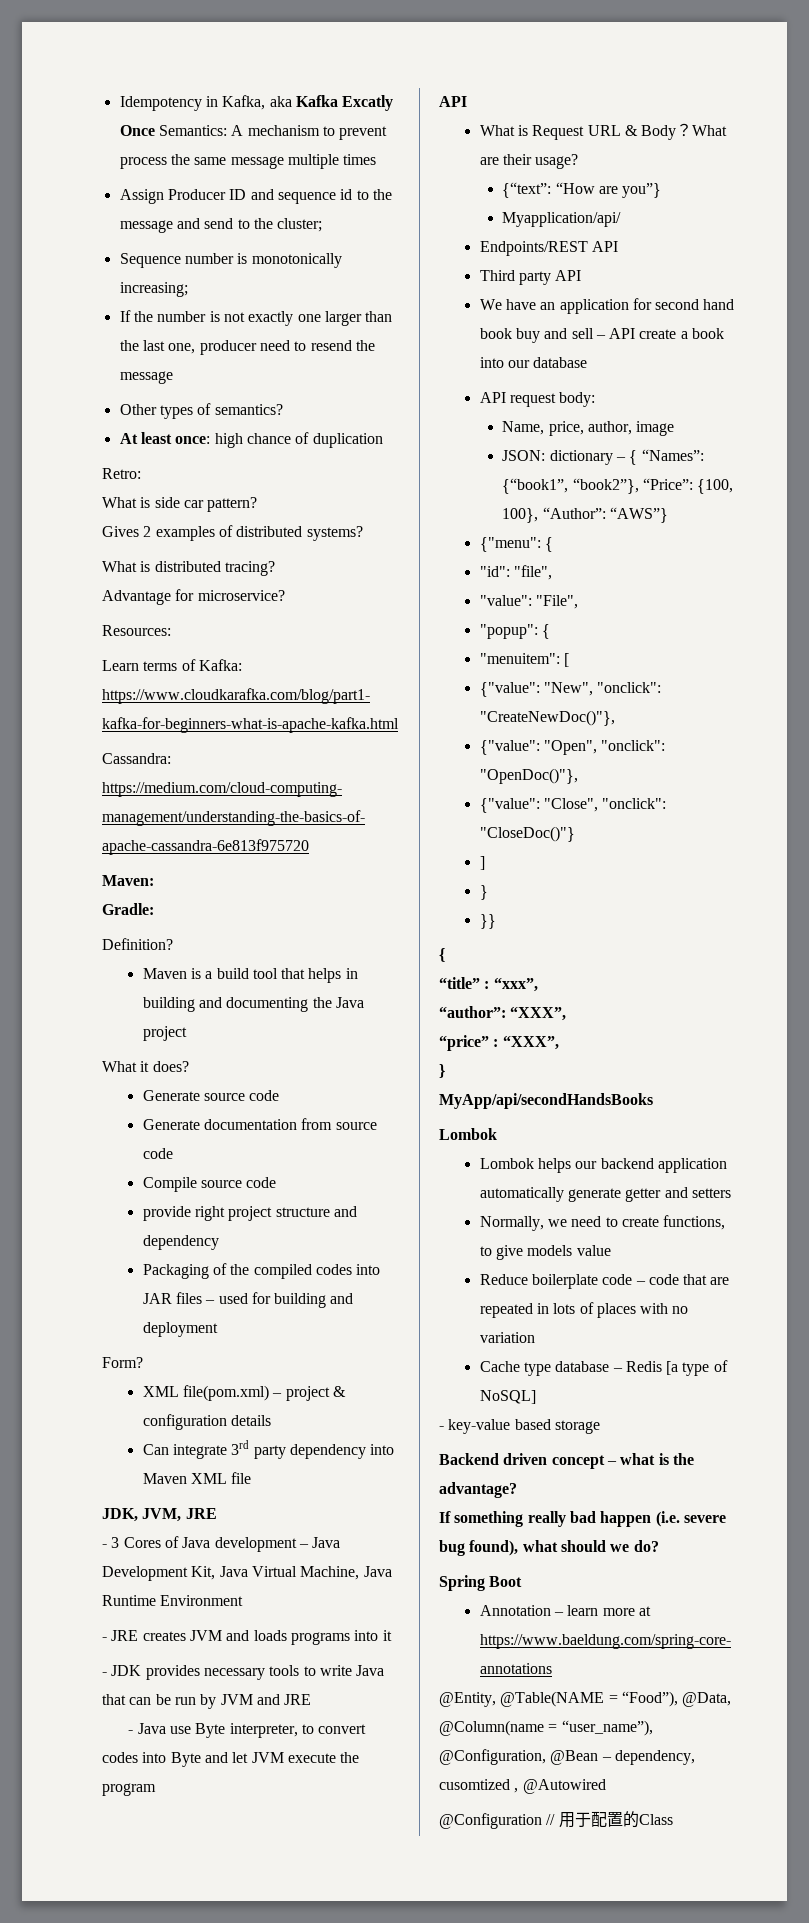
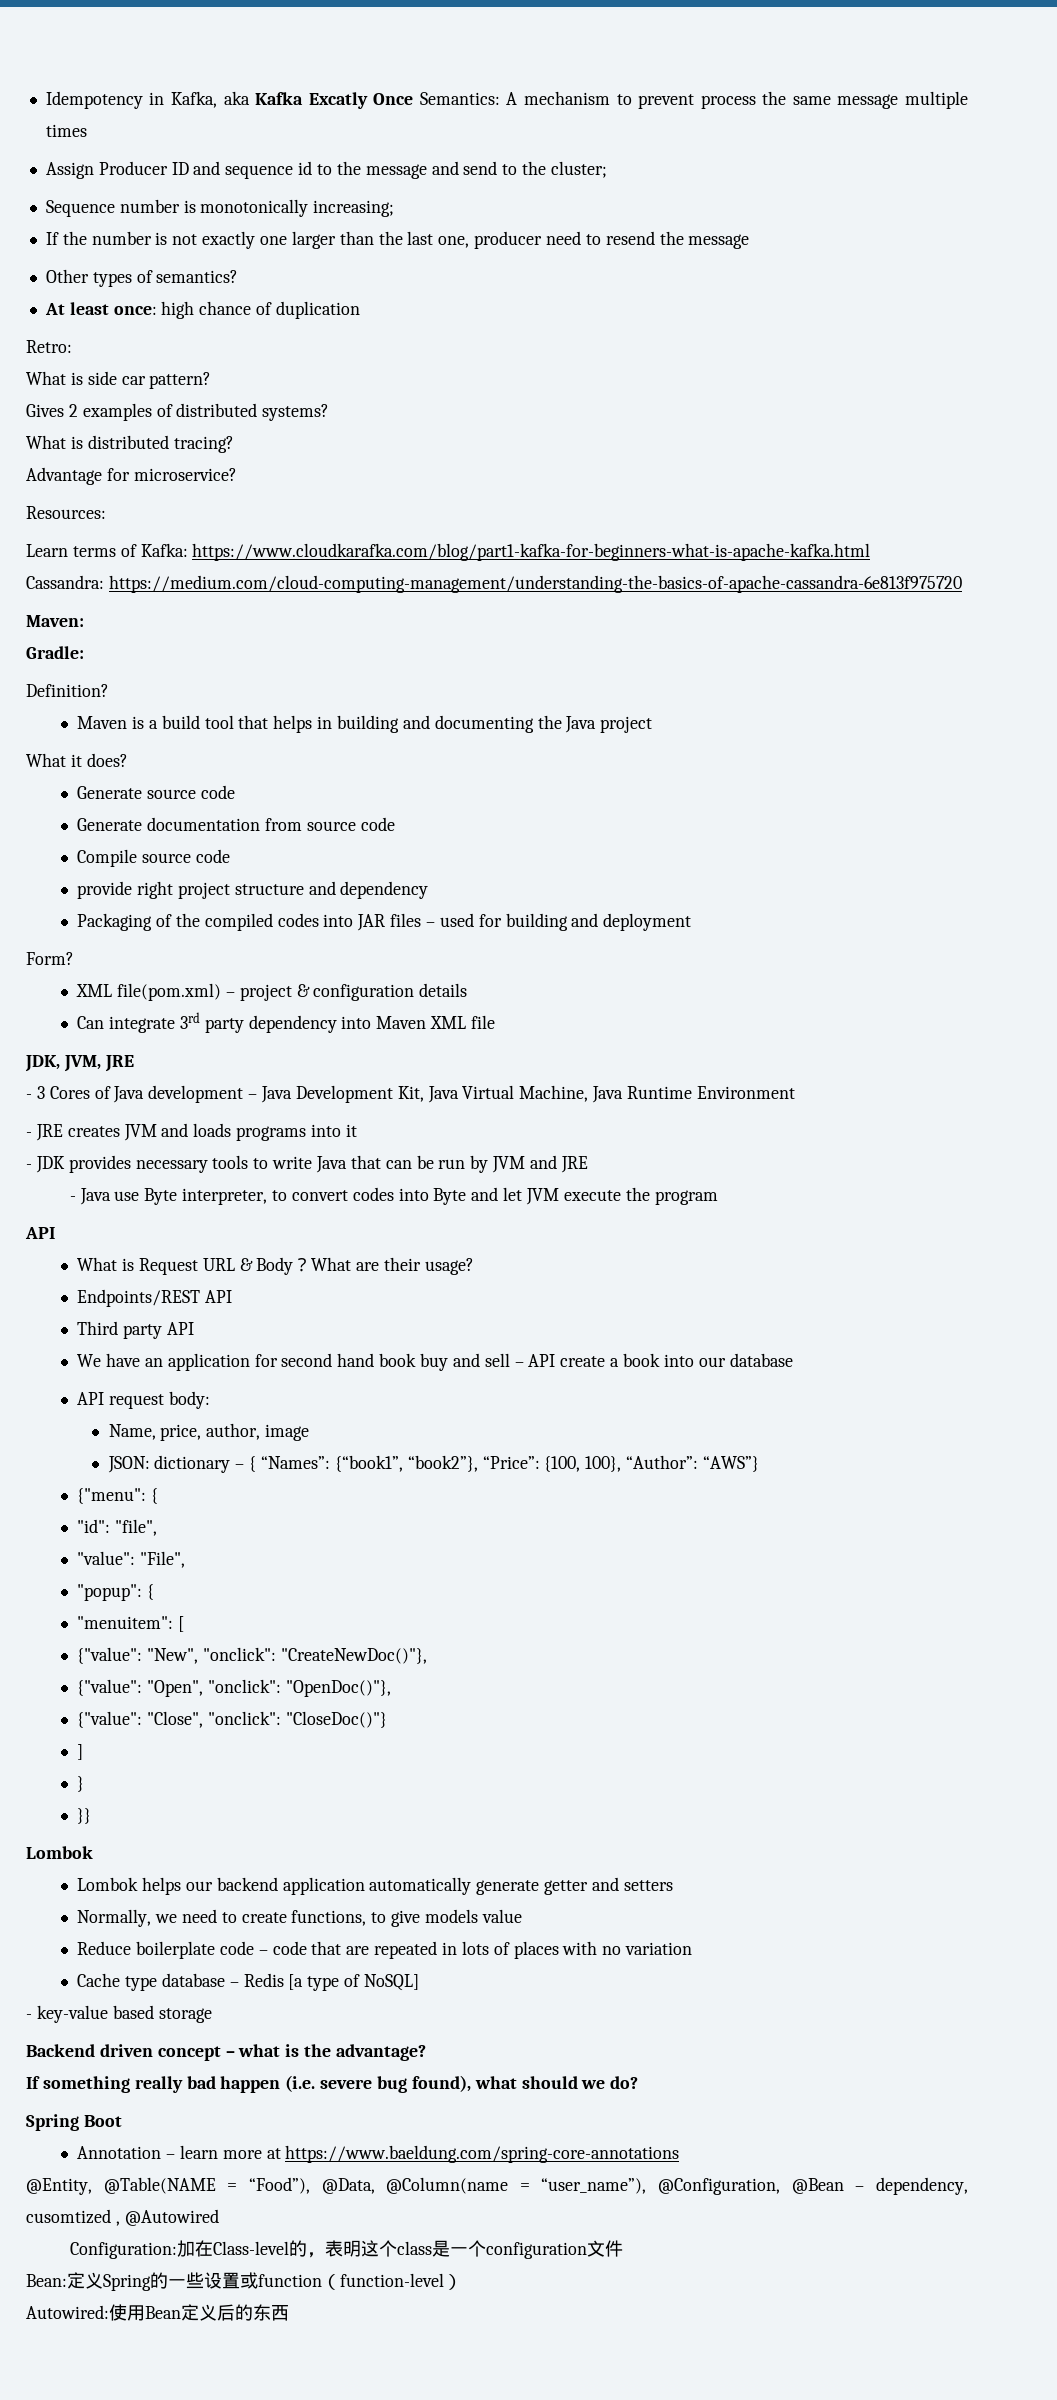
- {“text”: “How are you”}
- Myapplication/api/
  }}
- {
- “title” : “xxx”,
- “author”: “XXX”,
- “price” : “XXX”,
- }
- MyApp/api/secondHandsBooks
- @Configuration // 用于配置的Class
+ Configuration:加在Class-level的，表明这个class是一个configuration文件
+ Bean:定义Spring的一些设置或function（function-level）
+ Autowired:使用Bean定义后的东西

